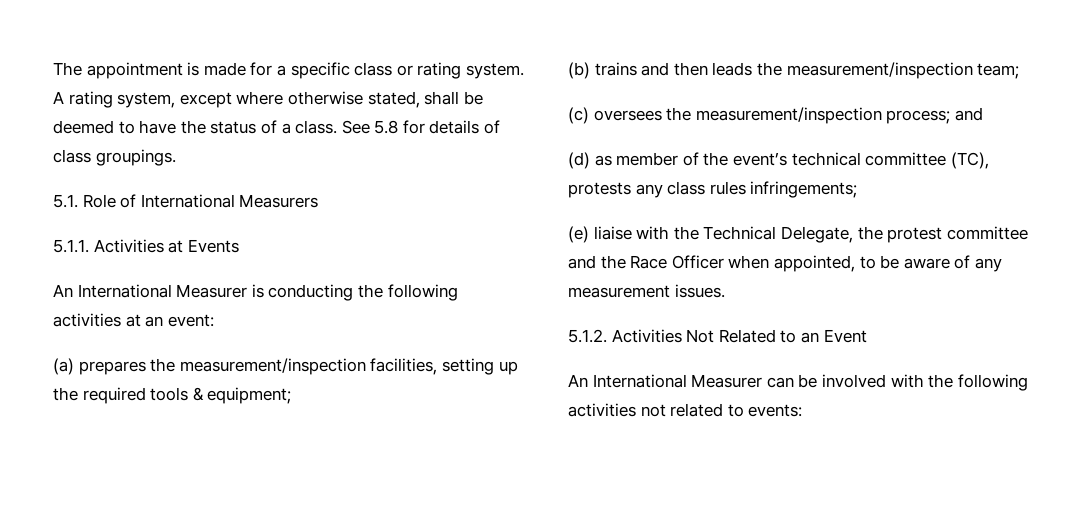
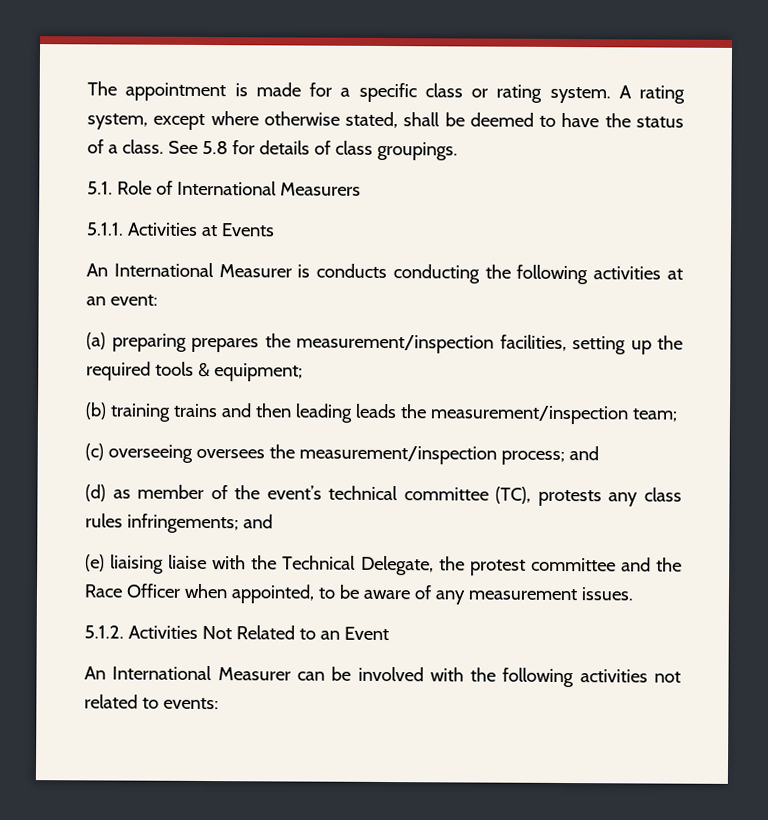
- An International Measurer is conducting the following activities at an event:
+ An International Measurer is conducts conducting the following activities at an event:
- (a) prepares the measurement/inspection facilities, setting up the required tools & equipment;
+ (a) preparing prepares the measurement/inspection facilities, setting up the required tools & equipment;
- (b) trains and then leads the measurement/inspection team;
+ (b) training trains and then leading leads the measurement/inspection team;
- (c) oversees the measurement/inspection process; and
+ (c) overseeing oversees the measurement/inspection process; and
- (d) as member of the event’s technical committee (TC), protests any class rules infringements;
+ (d) as member of the event’s technical committee (TC), protests any class rules infringements; and
- (e) liaise with the Technical Delegate, the protest committee and the Race Officer when appointed, to be aware of any measurement issues.
+ (e) liaising liaise with the Technical Delegate, the protest committee and the Race Officer when appointed, to be aware of any measurement issues.

